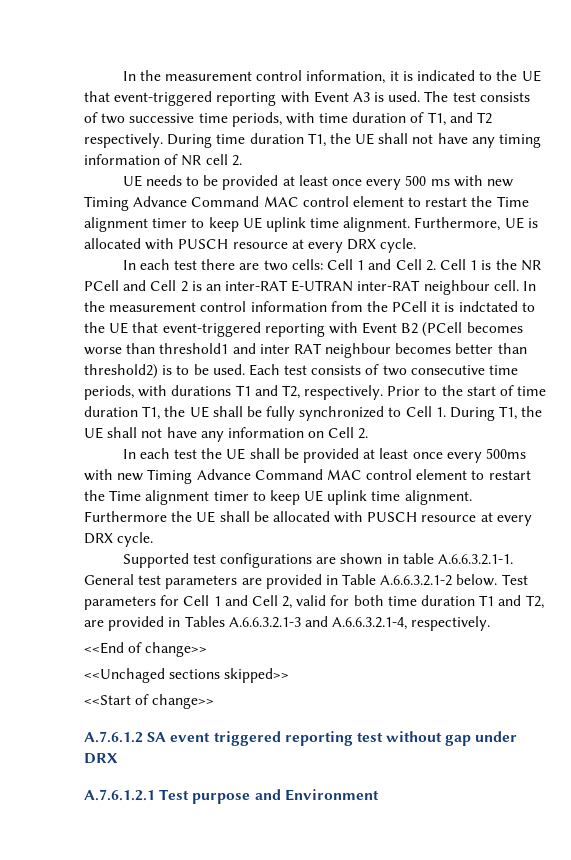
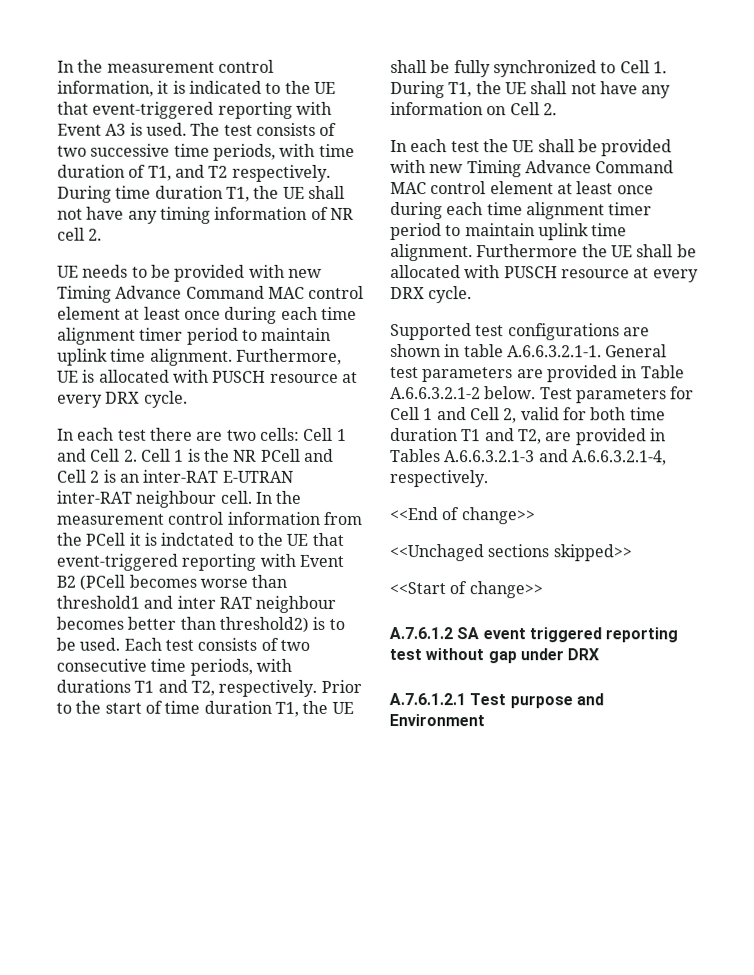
- UE needs to be provided at least once every 500 ms with new Timing Advance Command MAC control element to restart the Time alignment timer to keep UE uplink time alignment.
+ UE needs to be provided with new Timing Advance Command MAC control element at least once during each time alignment timer period to maintain uplink time alignment.
- In each test the UE shall be provided at least once every 500ms with new Timing Advance Command MAC control element to restart the Time alignment timer to keep UE uplink time alignment.
+ In each test the UE shall be provided with new Timing Advance Command MAC control element at least once during each time alignment timer period to maintain uplink time alignment.

